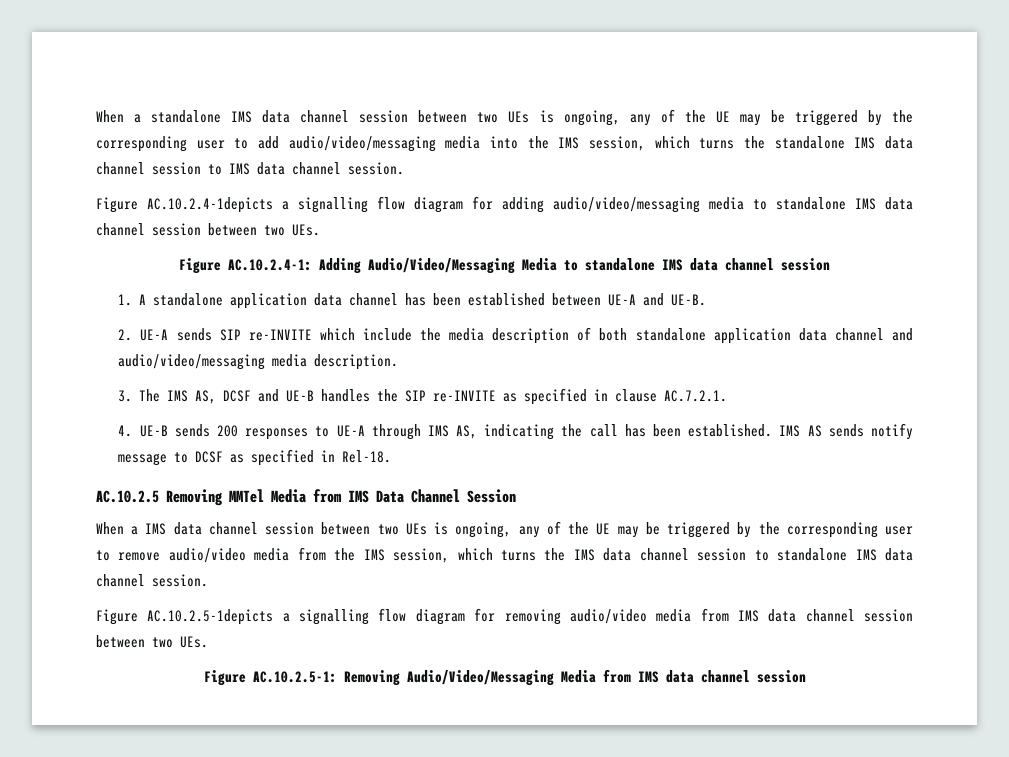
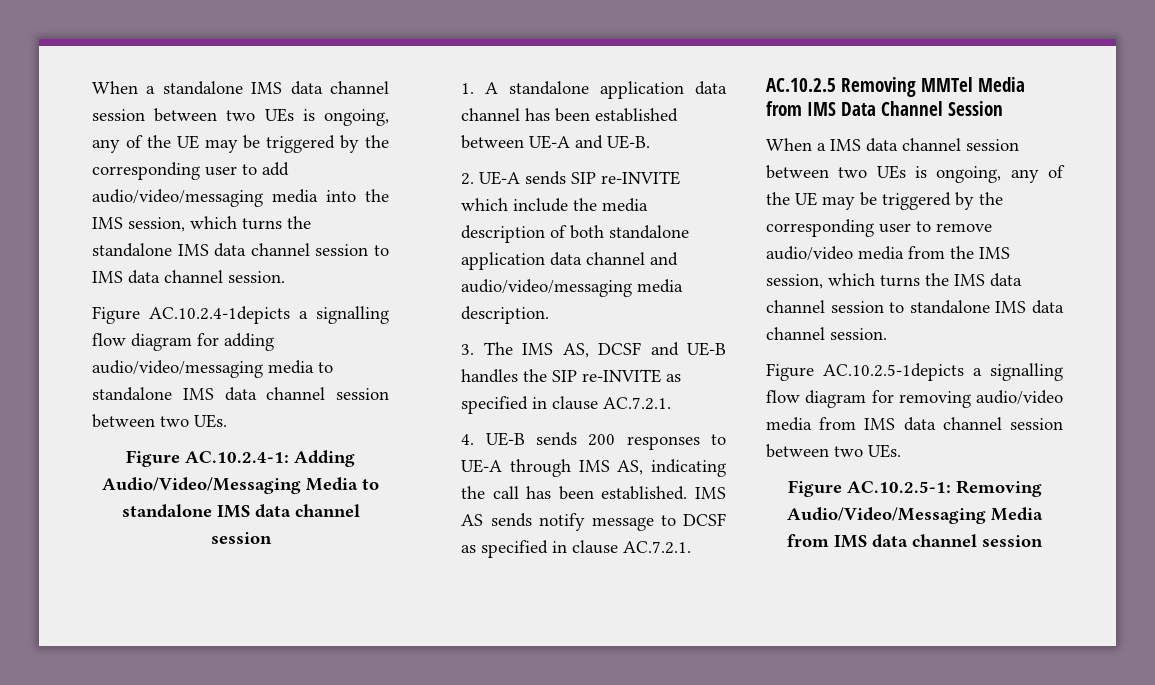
- IMS AS sends notify message to DCSF as specified in Rel-18.
+ IMS AS sends notify message to DCSF as specified in clause AC.7.2.1.

